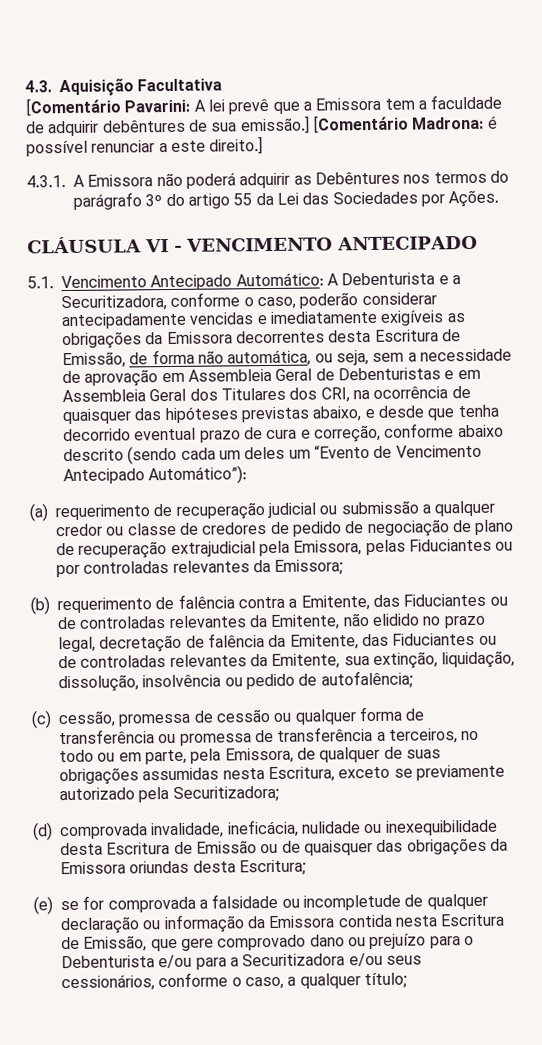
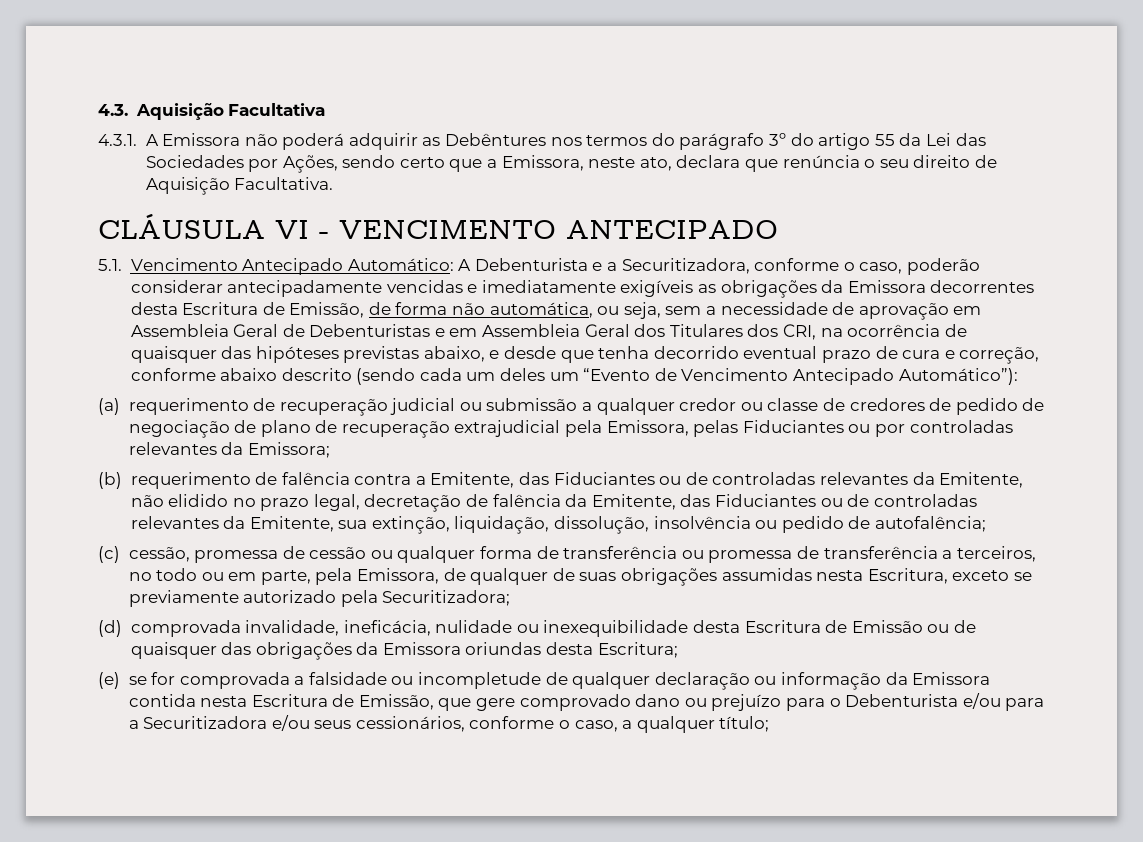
- [Comentário Pavarini: A lei prevê que a Emissora tem a faculdade de adquirir debêntures de sua emissão.] [Comentário Madrona: é possível renunciar a este direito.]
- 4.3.1. A Emissora não poderá adquirir as Debêntures nos termos do parágrafo 3º do artigo 55 da Lei das Sociedades por Ações.
+ 4.3.1. A Emissora não poderá adquirir as Debêntures nos termos do parágrafo 3º do artigo 55 da Lei das Sociedades por Ações, sendo certo que a Emissora, neste ato, declara que renúncia o seu direito de Aquisição Facultativa.

